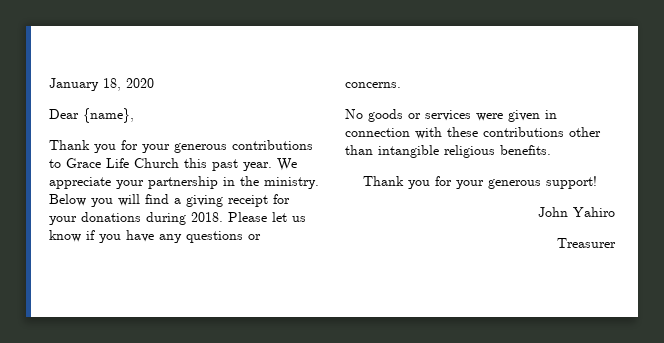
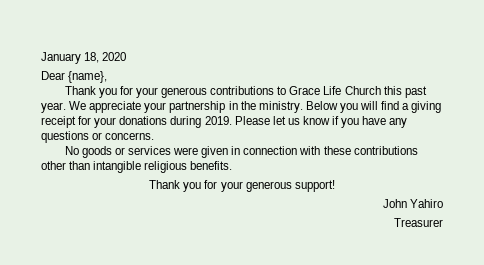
- Below you will find a giving receipt for your donations during 2018.
+ Below you will find a giving receipt for your donations during 2019.

